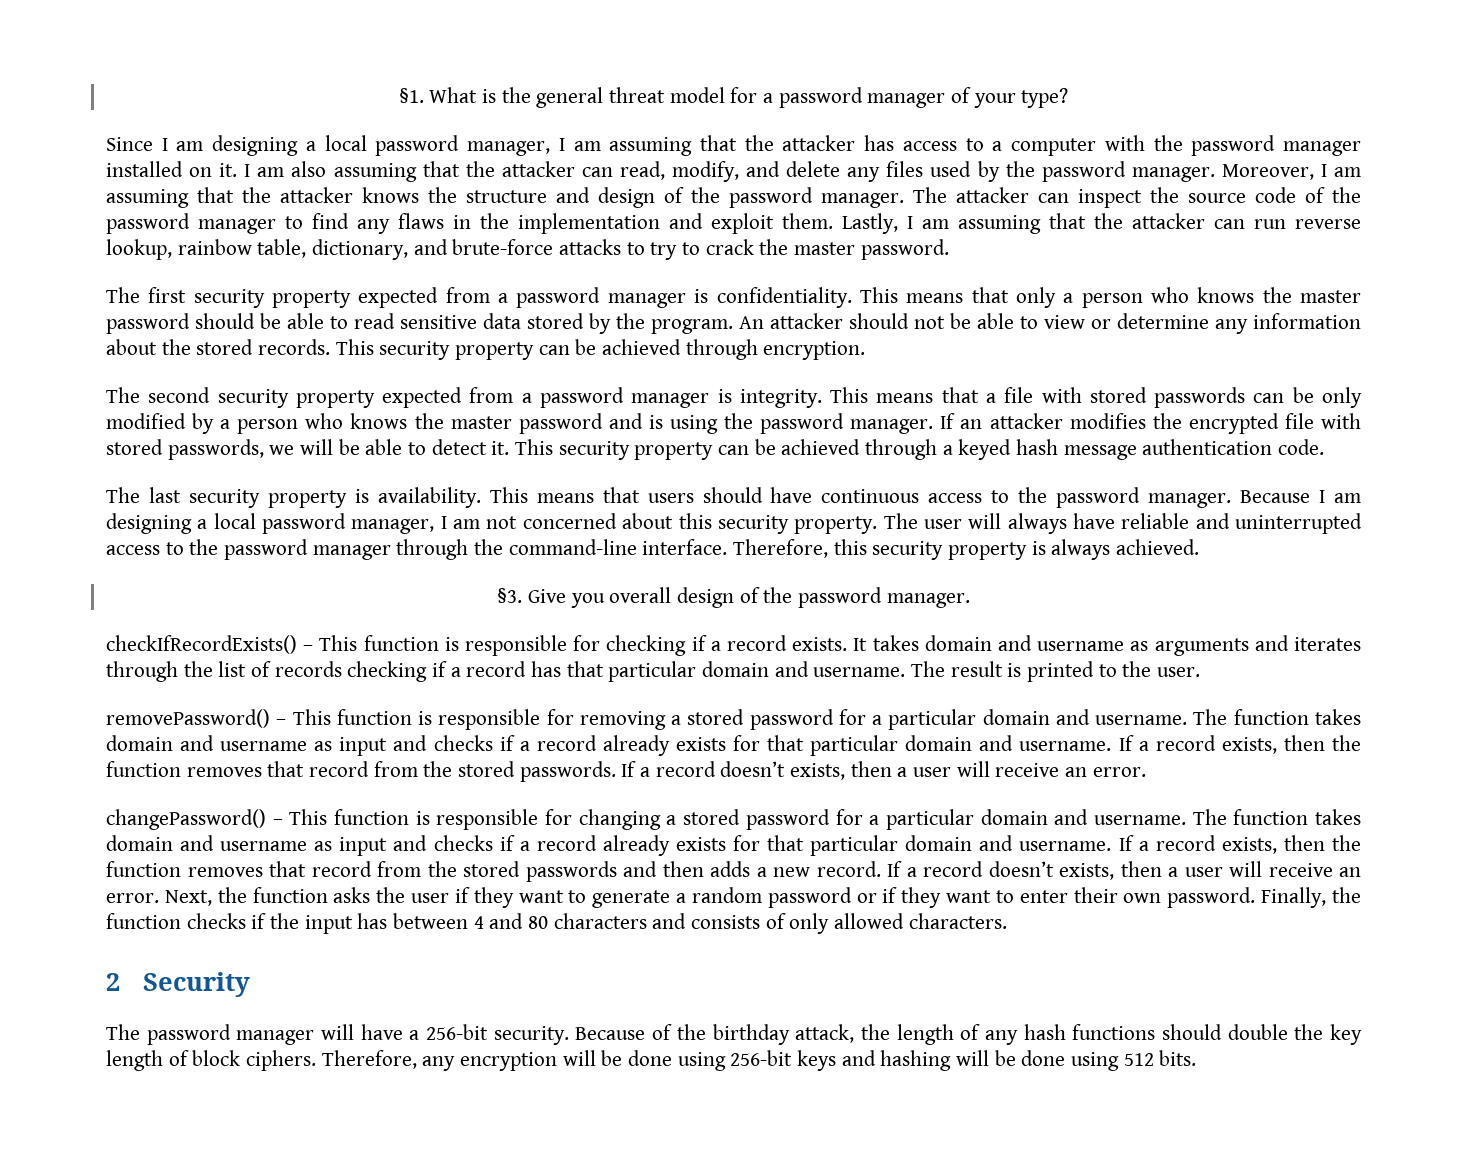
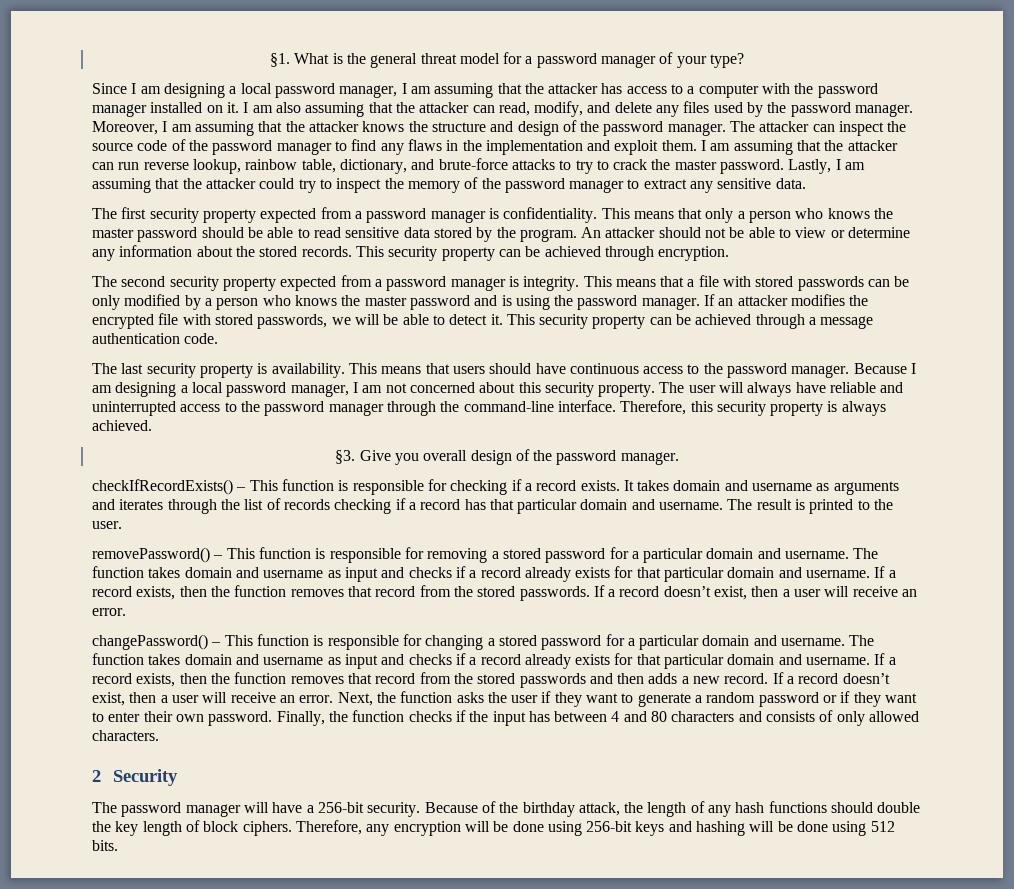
- Lastly, I am assuming that the attacker can run reverse lookup, rainbow table, dictionary, and brute-force attacks to try to crack the master password.
+ I am assuming that the attacker can run reverse lookup, rainbow table, dictionary, and brute-force attacks to try to crack the master password. Lastly, I am assuming that the attacker could try to inspect the memory of the password manager to extract any sensitive data.
- This security property can be achieved through a keyed hash message authentication code.
+ This security property can be achieved through a message authentication code.
- If a record exists, then the function removes that record from the stored passwords. If a record doesn’t exists, then a user will receive an error.
+ If a record exists, then the function removes that record from the stored passwords. If a record doesn’t exist, then a user will receive an error.
- If a record exists, then the function removes that record from the stored passwords and then adds a new record. If a record doesn’t exists, then a user will receive an error.
+ If a record exists, then the function removes that record from the stored passwords and then adds a new record. If a record doesn’t exist, then a user will receive an error.

